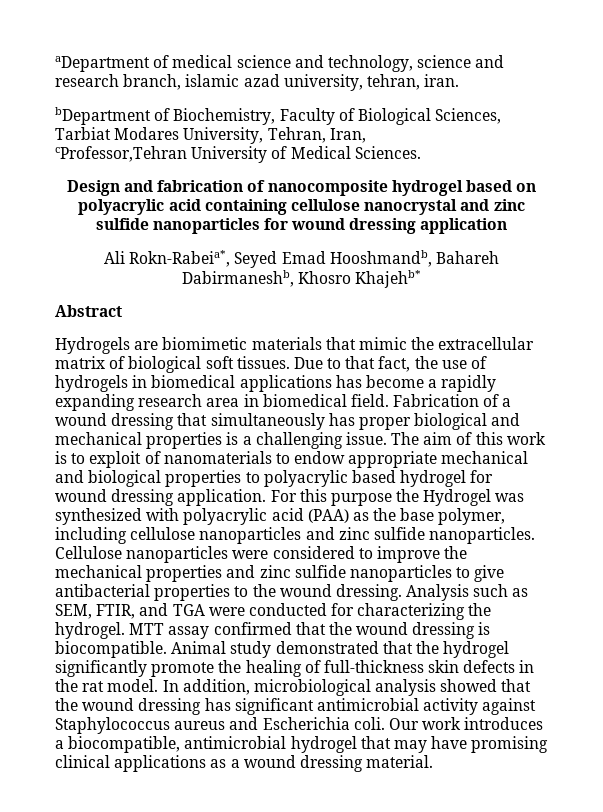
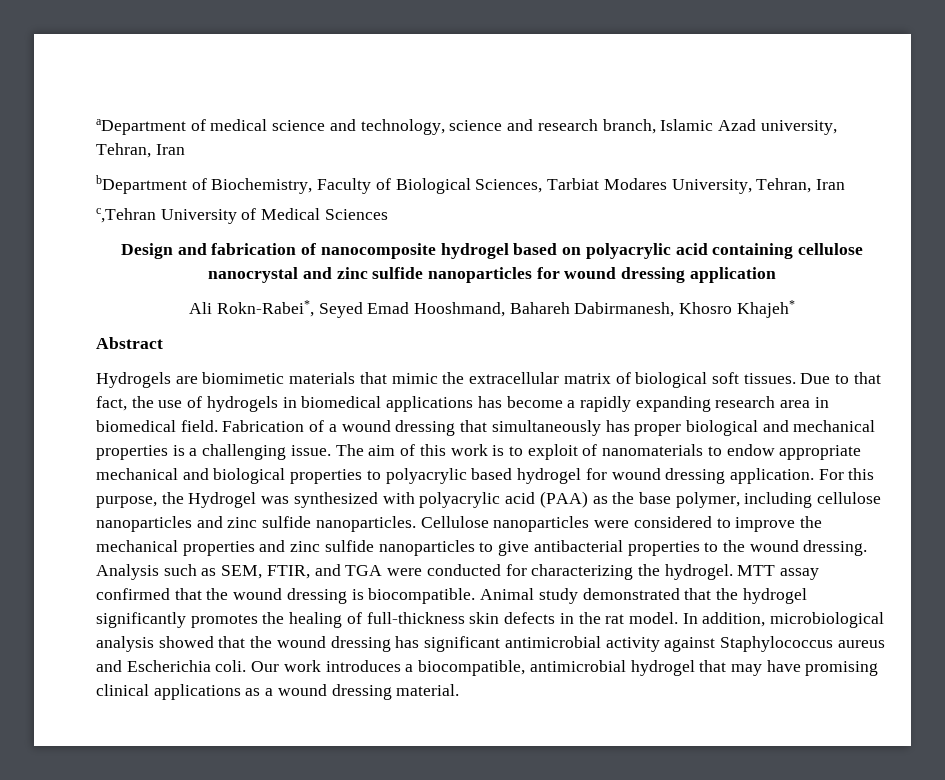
- aDepartment of medical science and technology, science and research branch, islamic azad university, tehran, iran.
+ aDepartment of medical science and technology, science and research branch, Islamic Azad university, Tehran, Iran
- bDepartment of Biochemistry, Faculty of Biological Sciences, Tarbiat Modares University, Tehran, Iran,
- cProfessor,Tehran University of Medical Sciences.
+ bDepartment of Biochemistry, Faculty of Biological Sciences, Tarbiat Modares University, Tehran, Iran
+ c,Tehran University of Medical Sciences
- Ali Rokn-Rabeia*, Seyed Emad Hooshmandb, Bahareh Dabirmaneshb, Khosro Khajehb*
+ Ali Rokn-Rabei*, Seyed Emad Hooshmand, Bahareh Dabirmanesh, Khosro Khajeh*
- For this purpose the Hydrogel was synthesized with polyacrylic acid (PAA) as the base polymer, including cellulose nanoparticles and zinc sulfide nanoparticles.
+ For this purpose, the Hydrogel was synthesized with polyacrylic acid (PAA) as the base polymer, including cellulose nanoparticles and zinc sulfide nanoparticles.
- Animal study demonstrated that the hydrogel significantly promote the healing of full-thickness skin defects in the rat model.
+ Animal study demonstrated that the hydrogel significantly promotes the healing of full-thickness skin defects in the rat model.

